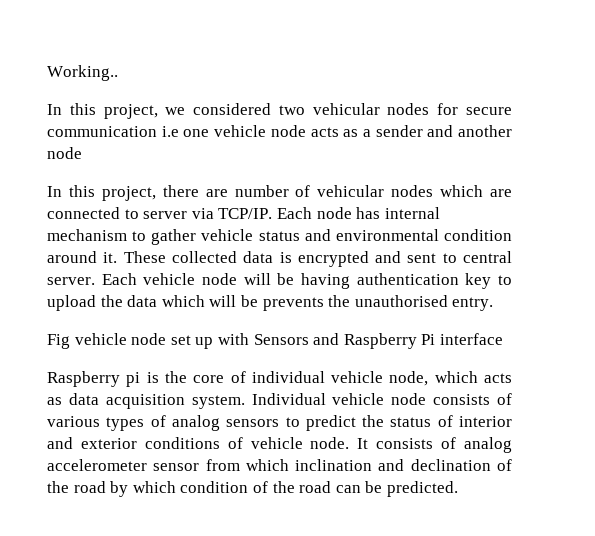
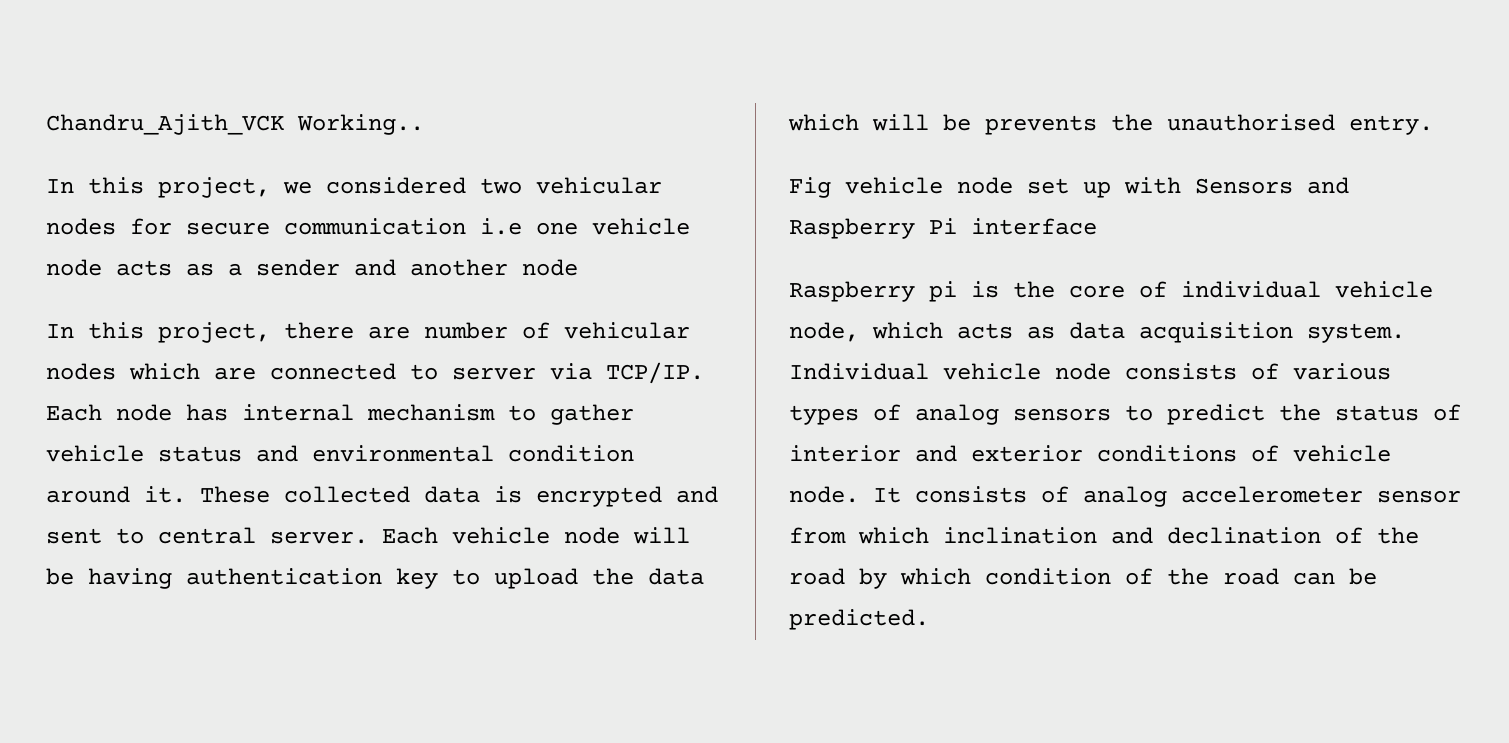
- Working..
+ Chandru_Ajith_VCK Working..

